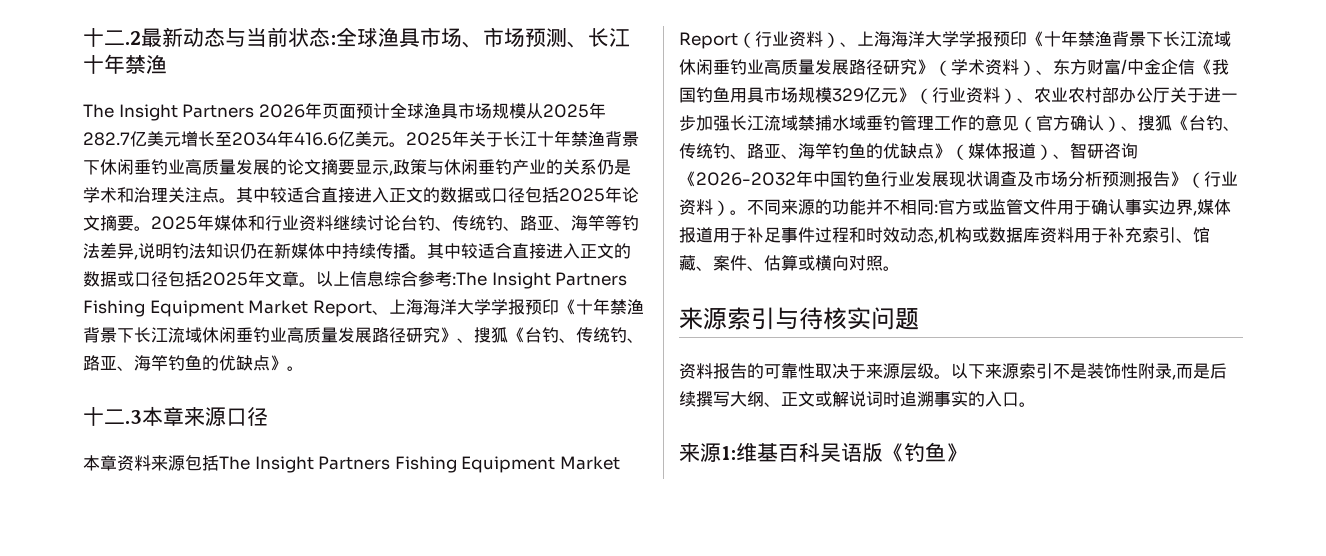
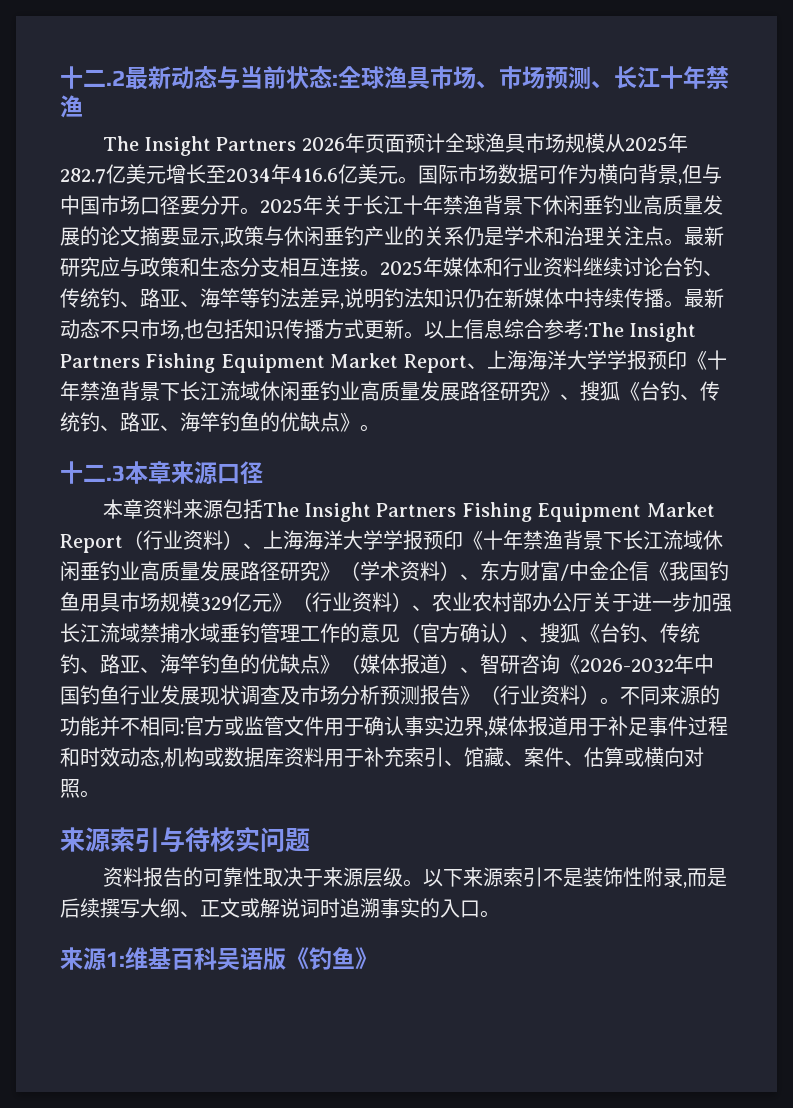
+ 国际市场数据可作为横向背景,但与中国市场口径要分开。
- 其中较适合直接进入正文的数据或口径包括2025年论文摘要。
+ 最新研究应与政策和生态分支相互连接。
- 其中较适合直接进入正文的数据或口径包括2025年文章。
+ 最新动态不只市场,也包括知识传播方式更新。

